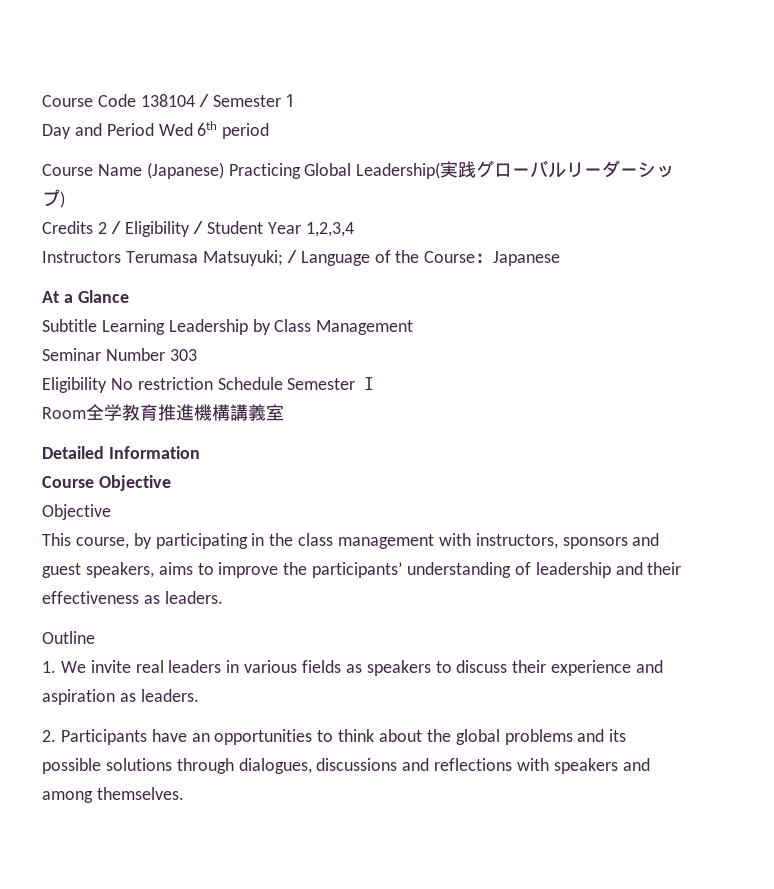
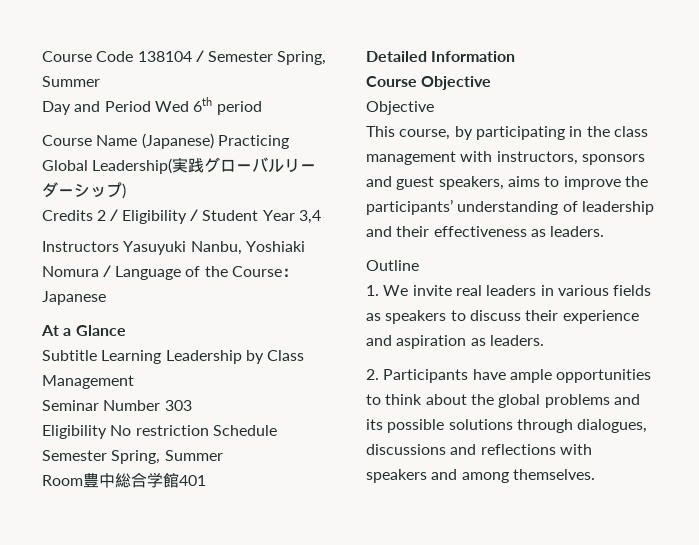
- Course Code 138104／Semester１
+ Course Code 138104／Semester Spring, Summer
- Credits 2／Eligibility／Student Year 1,2,3,4
+ Credits 2／Eligibility／Student Year 3,4
- Instructors Terumasa Matsuyuki;／Language of the Course：Japanese
+ Instructors Yasuyuki Nanbu, Yoshiaki Nomura／Language of the Course：Japanese
- Eligibility No restriction Schedule Semester Ⅰ
+ Eligibility No restriction Schedule Semester Spring, Summer
- Room全学教育推進機構講義室
+ Room豊中総合学館401
- 2. Participants have an opportunities to think about the global problems and its possible solutions through dialogues, discussions and reflections with speakers and among themselves.
+ 2. Participants have ample opportunities to think about the global problems and its possible solutions through dialogues, discussions and reflections with speakers and among themselves.

